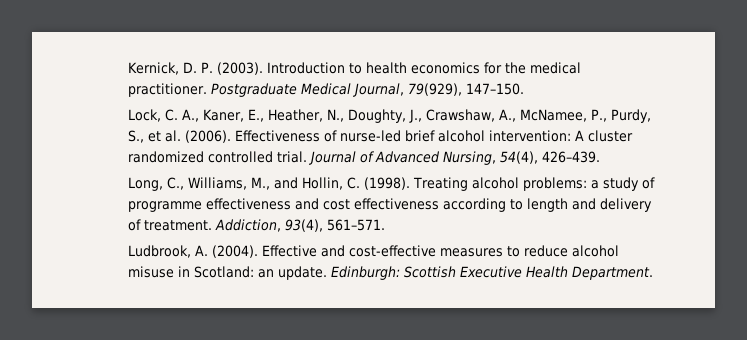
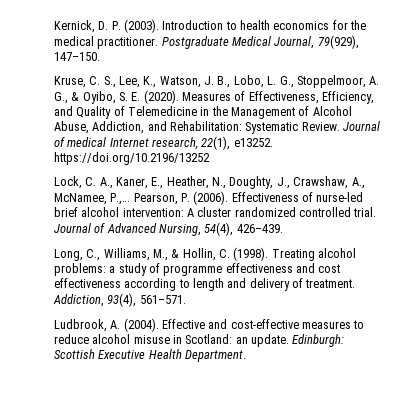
+ Kruse, C. S., Lee, K., Watson, J. B., Lobo, L. G., Stoppelmoor, A. G., & Oyibo, S. E. (2020). Measures of Effectiveness, Efficiency, and Quality of Telemedicine in the Management of Alcohol Abuse, Addiction, and Rehabilitation: Systematic Review. Journal of medical Internet research, 22(1), e13252. https://doi.org/10.2196/13252
- Lock, C. A., Kaner, E., Heather, N., Doughty, J., Crawshaw, A., McNamee, P., Purdy, S., et al. (2006).
+ Lock, C. A., Kaner, E., Heather, N., Doughty, J., Crawshaw, A., McNamee, P.,… Pearson, P. (2006).
- Long, C., Williams, M., and Hollin, C. (1998).
+ Long, C., Williams, M., & Hollin, C. (1998).

